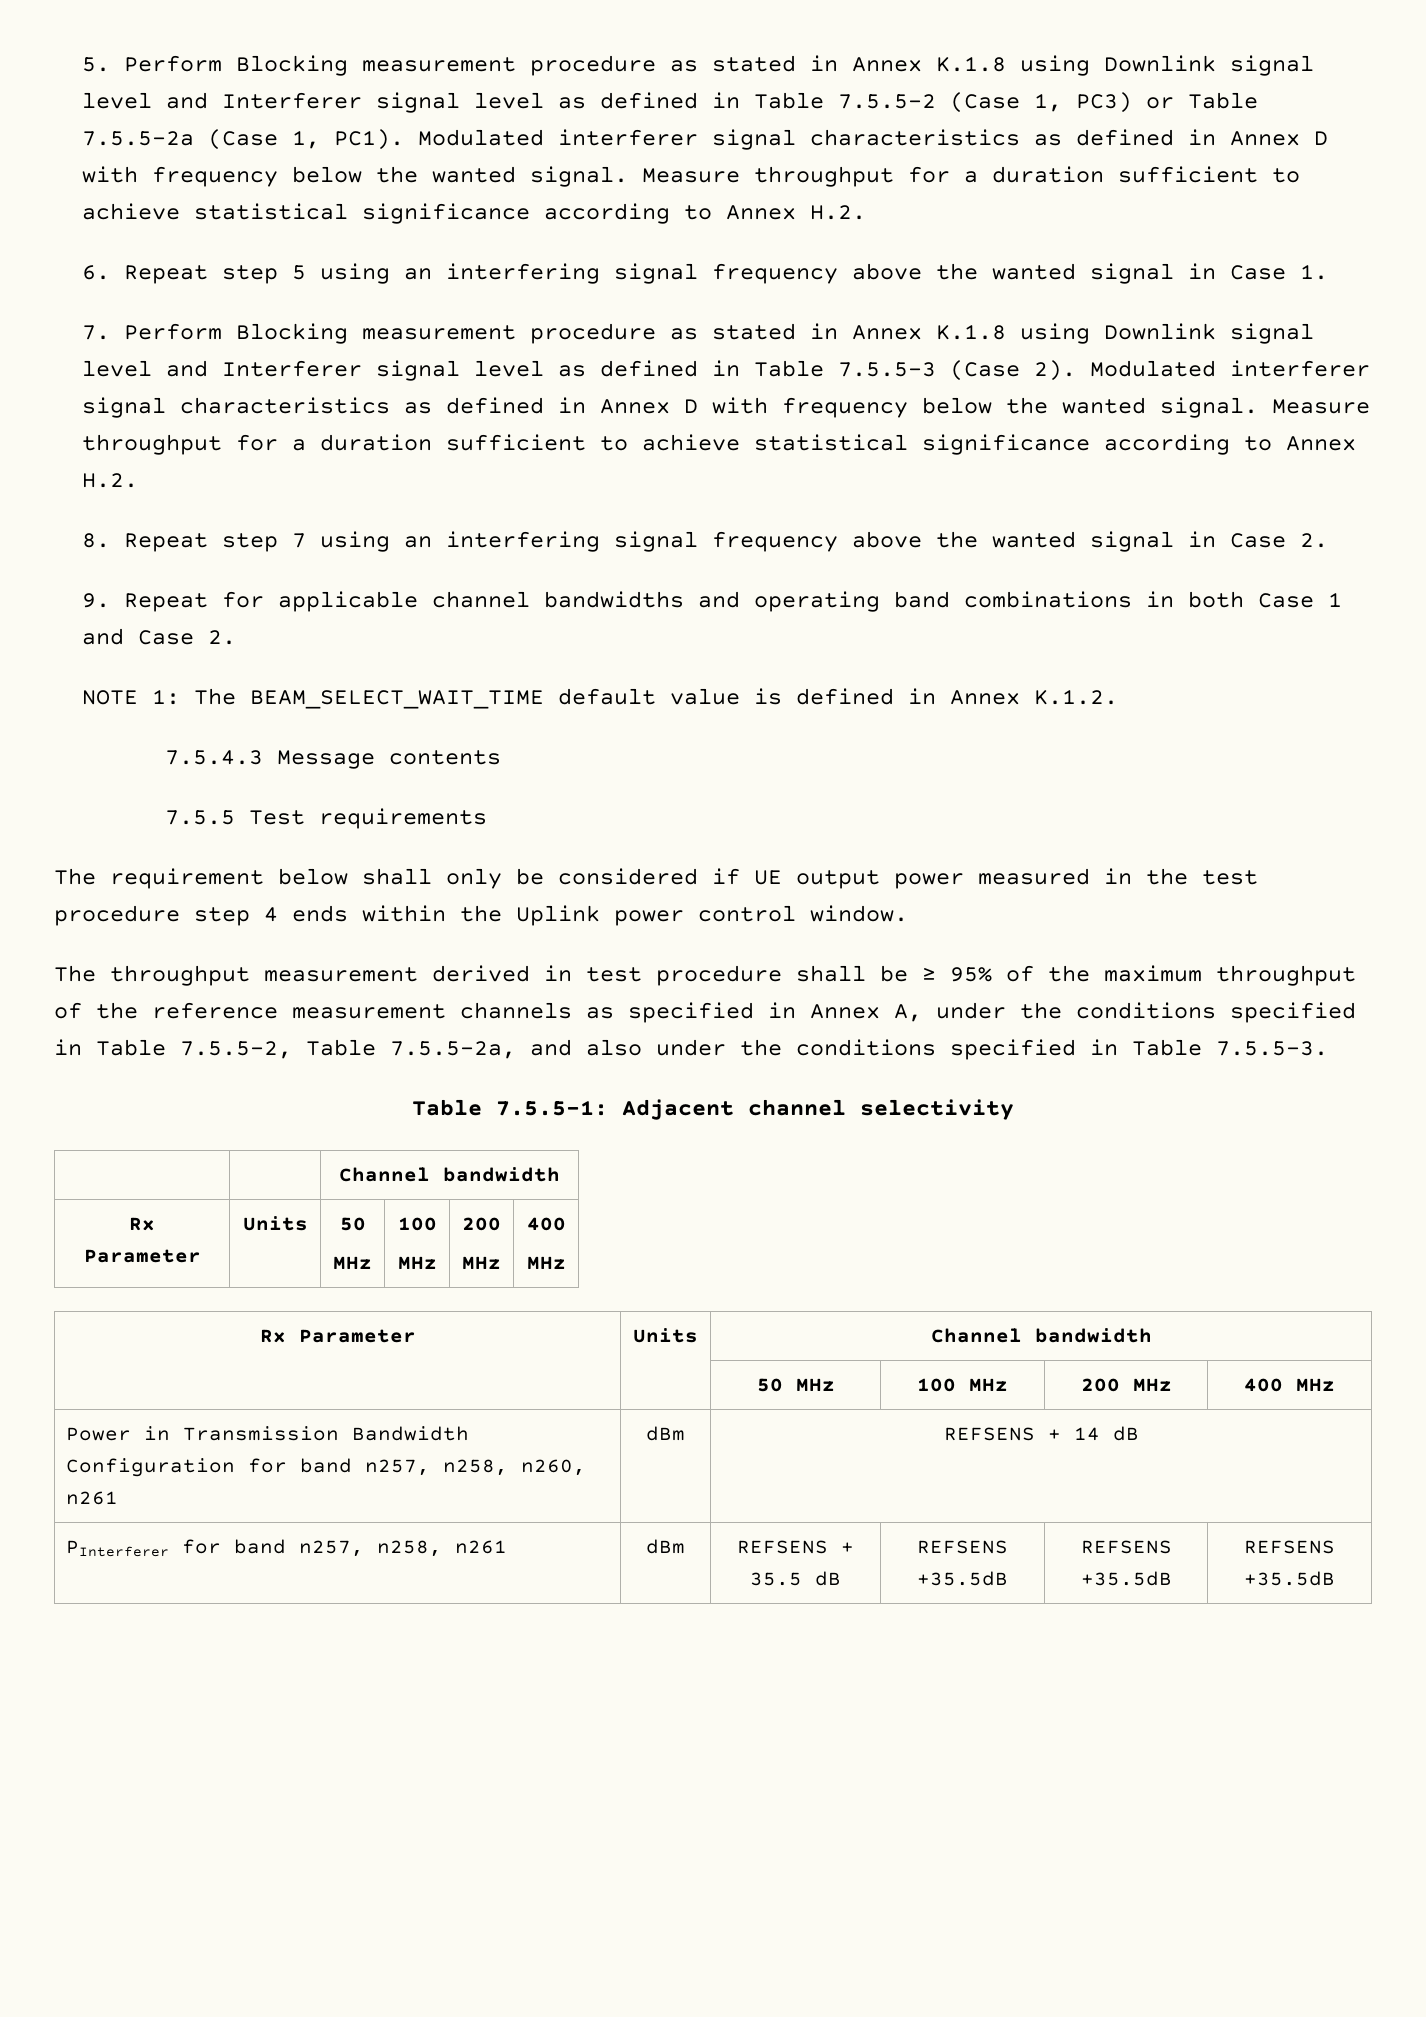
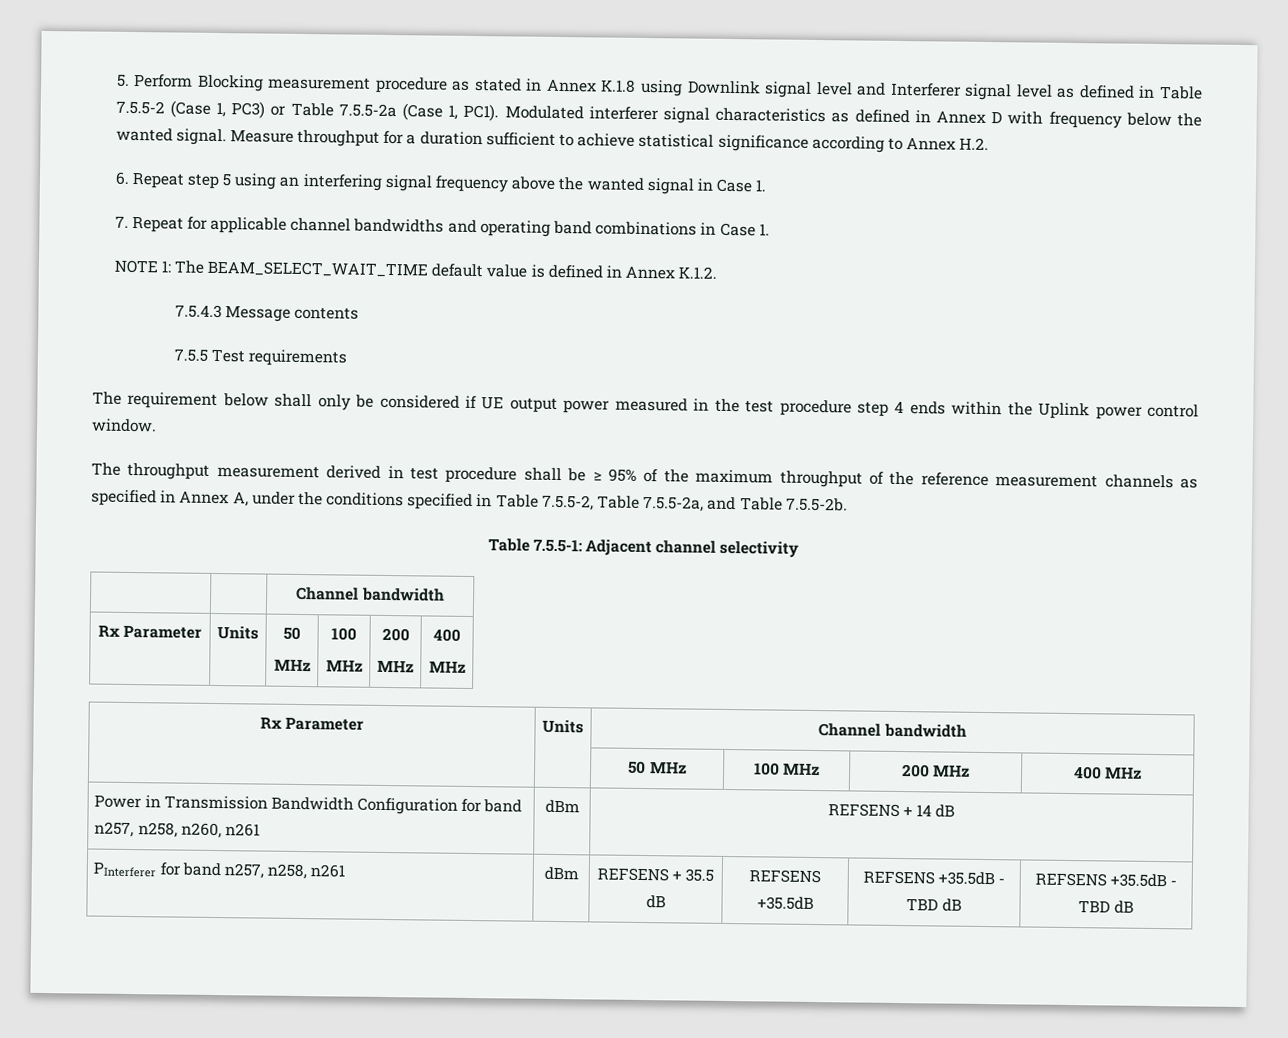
- 7. Perform Blocking measurement procedure as stated in Annex K.1.8 using Downlink signal level and Interferer signal level as defined in Table 7.5.5-3 (Case 2). Modulated interferer signal characteristics as defined in Annex D with frequency below the wanted signal. Measure throughput for a duration sufficient to achieve statistical significance according to Annex H.2.
- 8. Repeat step 7 using an interfering signal frequency above the wanted signal in Case 2.
- 9. Repeat for applicable channel bandwidths and operating band combinations in both Case 1 and Case 2.
+ 7. Repeat for applicable channel bandwidths and operating band combinations in Case 1.
- The throughput measurement derived in test procedure shall be ≥ 95% of the maximum throughput of the reference measurement channels as specified in Annex A, under the conditions specified in Table 7.5.5-2, Table 7.5.5-2a, and also under the conditions specified in Table 7.5.5-3.
+ The throughput measurement derived in test procedure shall be ≥ 95% of the maximum throughput of the reference measurement channels as specified in Annex A, under the conditions specified in Table 7.5.5-2, Table 7.5.5-2a, and Table 7.5.5-2b.
- PInterferer for band n257, n258, n261 | dBm | REFSENS + 35.5 dB | REFSENS +35.5dB | REFSENS +35.5dB | REFSENS +35.5dB
+ PInterferer for band n257, n258, n261 | dBm | REFSENS + 35.5 dB | REFSENS +35.5dB | REFSENS +35.5dB - TBD dB | REFSENS +35.5dB - TBD dB

